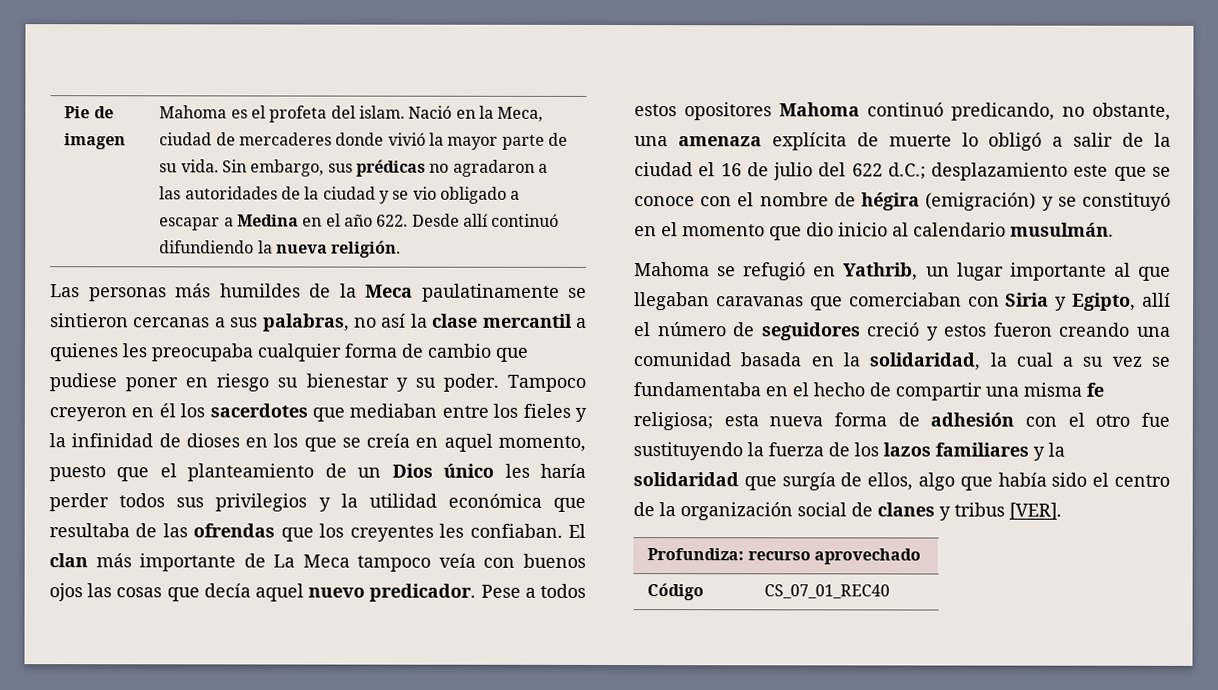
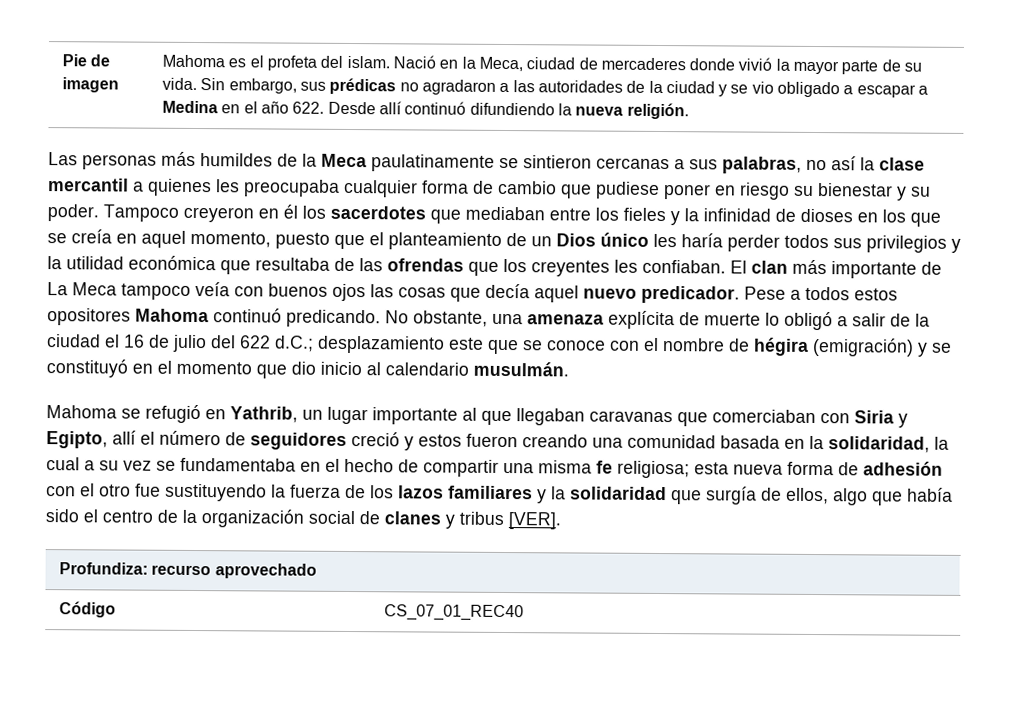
- Pese a todos estos opositores Mahoma continuó predicando, no obstante, una amenaza explícita de muerte lo obligó a salir de la ciudad el 16 de julio del 622 d.C.; desplazamiento este que se conoce con el nombre de hégira (emigración) y se constituyó en el momento que dio inicio al calendario musulmán.
+ Pese a todos estos opositores Mahoma continuó predicando. No obstante, una amenaza explícita de muerte lo obligó a salir de la ciudad el 16 de julio del 622 d.C.; desplazamiento este que se conoce con el nombre de hégira (emigración) y se constituyó en el momento que dio inicio al calendario musulmán.

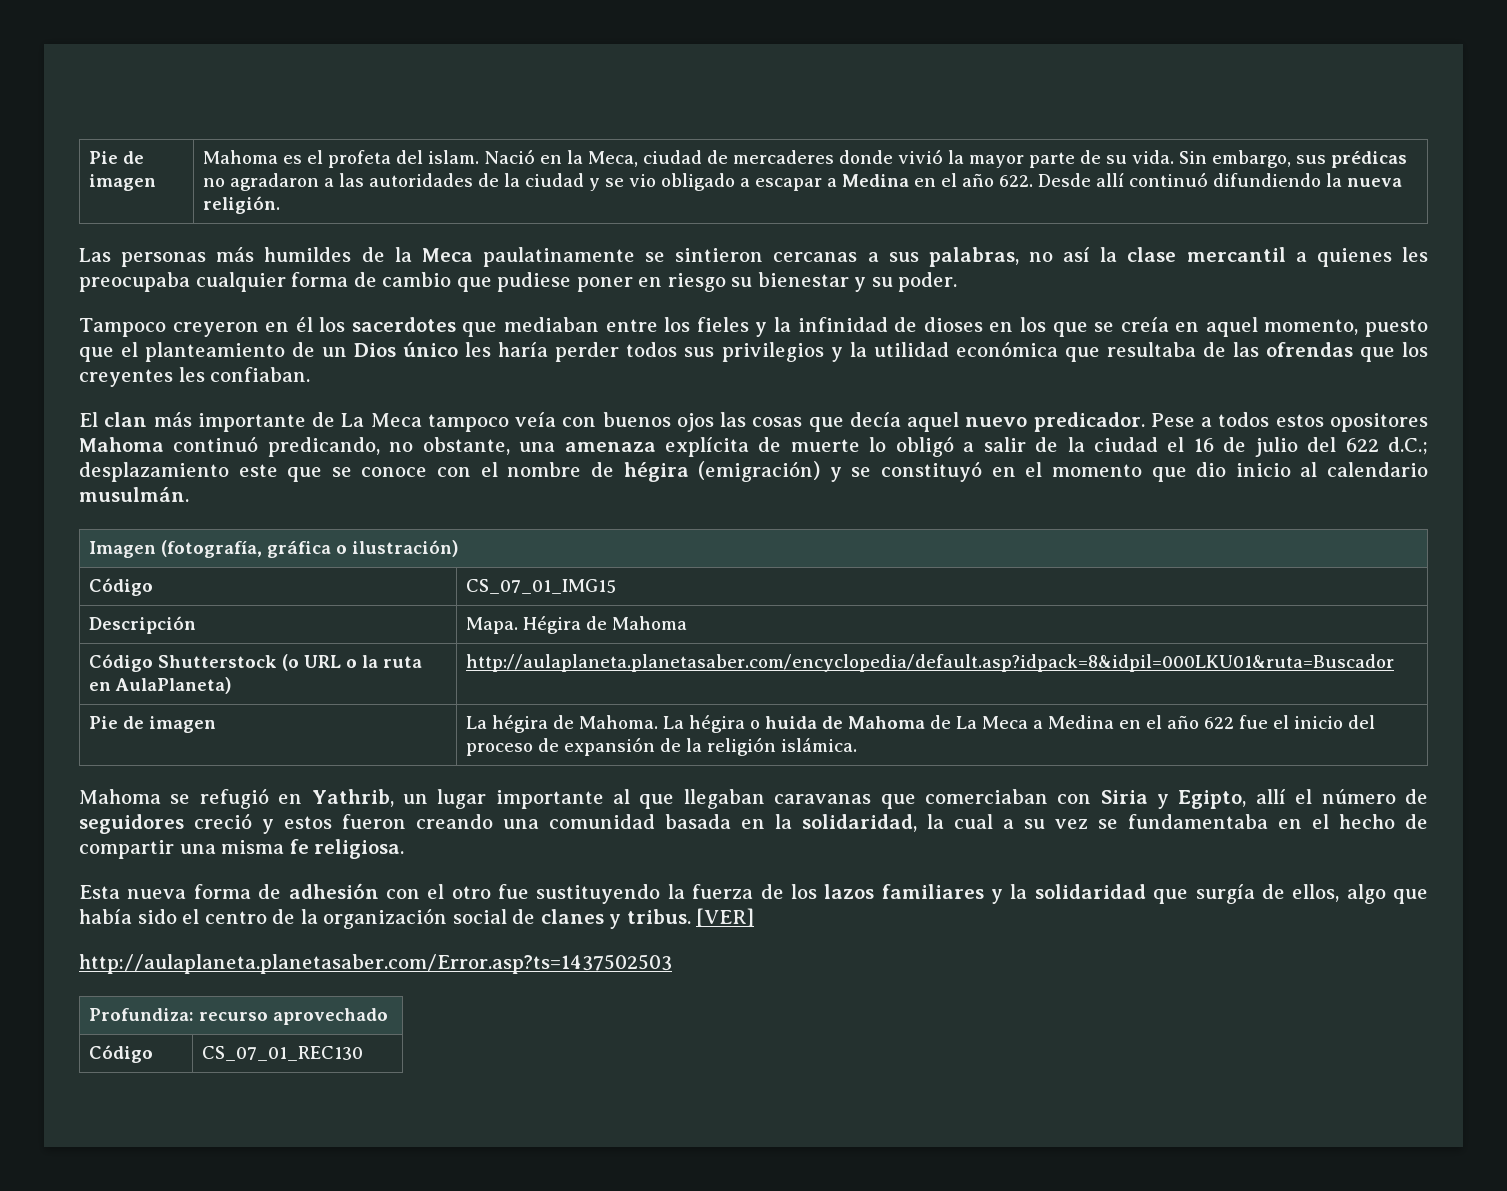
- Las personas más humildes de la Meca paulatinamente se sintieron cercanas a sus palabras, no así la clase mercantil a quienes les preocupaba cualquier forma de cambio que pudiese poner en riesgo su bienestar y su poder. Tampoco creyeron en él los sacerdotes que mediaban entre los fieles y la infinidad de dioses en los que se creía en aquel momento, puesto que el planteamiento de un Dios único les haría perder todos sus privilegios y la utilidad económica que resultaba de las ofrendas que los creyentes les confiaban. El clan más importante de La Meca tampoco veía con buenos ojos las cosas que decía aquel nuevo predicador.
+ Las personas más humildes de la Meca paulatinamente se sintieron cercanas a sus palabras, no así la clase mercantil a quienes les preocupaba cualquier forma de cambio que pudiese poner en riesgo su bienestar y su poder.
+ Tampoco creyeron en él los sacerdotes que mediaban entre los fieles y la infinidad de dioses en los que se creía en aquel momento, puesto que el planteamiento de un Dios único les haría perder todos sus privilegios y la utilidad económica que resultaba de las ofrendas que los creyentes les confiaban.
+ El clan más importante de La Meca tampoco veía con buenos ojos las cosas que decía aquel nuevo predicador.
- Pese a todos estos opositores Mahoma continuó predicando. No obstante, una amenaza explícita de muerte lo obligó a salir de la ciudad el 16 de julio del 622 d.C.; desplazamiento este que se conoce con el nombre de hégira (emigración) y se constituyó en el momento que dio inicio al calendario musulmán.
+ Pese a todos estos opositores Mahoma continuó predicando, no obstante, una amenaza explícita de muerte lo obligó a salir de la ciudad el 16 de julio del 622 d.C.; desplazamiento este que se conoce con el nombre de hégira (emigración) y se constituyó en el momento que dio inicio al calendario musulmán.
+ Imagen (fotografía, gráfica o ilustración)
+ Código | CS_07_01_IMG15
+ Descripción | Mapa. Hégira de Mahoma
+ Código Shutterstock (o URL o la ruta en AulaPlaneta) | http://aulaplaneta.planetasaber.com/encyclopedia/default.asp?idpack=8&idpil=000LKU01&ruta=Buscador
+ Pie de imagen | La hégira de Mahoma. La hégira o huida de Mahoma de La Meca a Medina en el año 622 fue el inicio del proceso de expansión de la religión islámica.
- Mahoma se refugió en Yathrib, un lugar importante al que llegaban caravanas que comerciaban con Siria y Egipto, allí el número de seguidores creció y estos fueron creando una comunidad basada en la solidaridad, la cual a su vez se fundamentaba en el hecho de compartir una misma fe religiosa; esta nueva forma de adhesión con el otro fue sustituyendo la fuerza de los lazos familiares y la solidaridad que surgía de ellos, algo que había sido el centro de la organización social de clanes y tribus [VER].
+ Mahoma se refugió en Yathrib, un lugar importante al que llegaban caravanas que comerciaban con Siria y Egipto, allí el número de seguidores creció y estos fueron creando una comunidad basada en la solidaridad, la cual a su vez se fundamentaba en el hecho de compartir una misma fe religiosa.
+ Esta nueva forma de adhesión con el otro fue sustituyendo la fuerza de los lazos familiares y la solidaridad que surgía de ellos, algo que había sido el centro de la organización social de clanes y tribus. [VER]
+ http://aulaplaneta.planetasaber.com/Error.asp?ts=1437502503
- Código | CS_07_01_REC40
+ Código | CS_07_01_REC130

